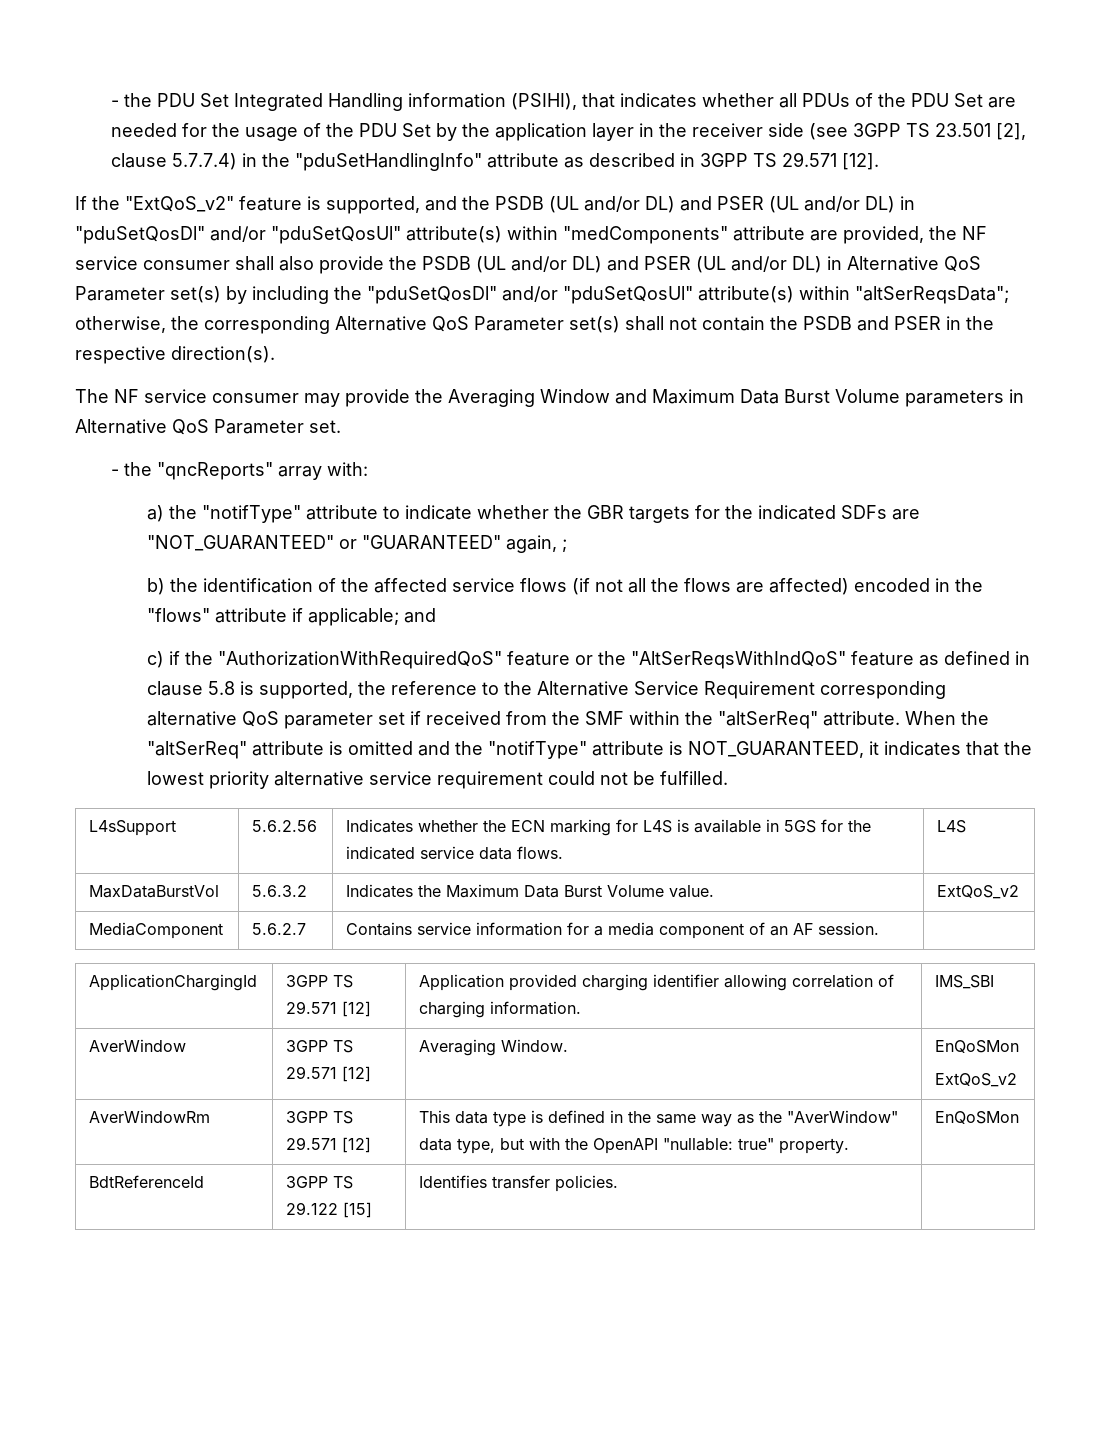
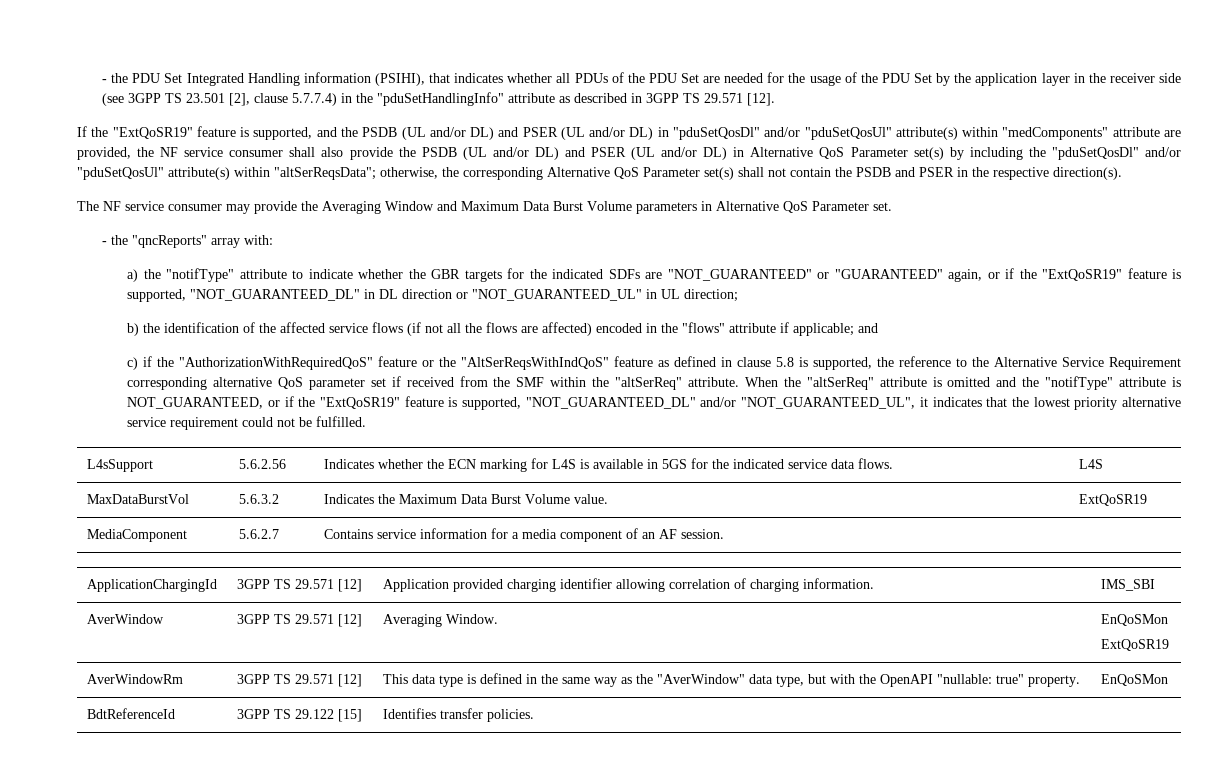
- If the "ExtQoS_v2" feature is supported, and the PSDB (UL and/or DL) and PSER (UL and/or DL) in "pduSetQosDl" and/or "pduSetQosUl" attribute(s) within "medComponents" attribute are provided, the NF service consumer shall also provide the PSDB (UL and/or DL) and PSER (UL and/or DL) in Alternative QoS Parameter set(s) by including the "pduSetQosDl" and/or "pduSetQosUl" attribute(s) within "altSerReqsData";
+ If the "ExtQoSR19" feature is supported, and the PSDB (UL and/or DL) and PSER (UL and/or DL) in "pduSetQosDl" and/or "pduSetQosUl" attribute(s) within "medComponents" attribute are provided, the NF service consumer shall also provide the PSDB (UL and/or DL) and PSER (UL and/or DL) in Alternative QoS Parameter set(s) by including the "pduSetQosDl" and/or "pduSetQosUl" attribute(s) within "altSerReqsData";
- a) the "notifType" attribute to indicate whether the GBR targets for the indicated SDFs are "NOT_GUARANTEED" or "GUARANTEED" again, ;
+ a) the "notifType" attribute to indicate whether the GBR targets for the indicated SDFs are "NOT_GUARANTEED" or "GUARANTEED" again, or if the "ExtQoSR19" feature is supported, "NOT_GUARANTEED_DL" in DL direction or "NOT_GUARANTEED_UL" in UL direction;
- When the "altSerReq" attribute is omitted and the "notifType" attribute is NOT_GUARANTEED, it indicates that the lowest priority alternative service requirement could not be fulfilled.
+ When the "altSerReq" attribute is omitted and the "notifType" attribute is NOT_GUARANTEED, or if the "ExtQoSR19" feature is supported, "NOT_GUARANTEED_DL" and/or "NOT_GUARANTEED_UL", it indicates that the lowest priority alternative service requirement could not be fulfilled.
- MaxDataBurstVol | 5.6.3.2 | Indicates the Maximum Data Burst Volume value. | ExtQoS_v2
+ MaxDataBurstVol | 5.6.3.2 | Indicates the Maximum Data Burst Volume value. | ExtQoSR19
  AverWindow | 3GPP TS 29.571 [12] | Averaging Window. | EnQoSMon
- ExtQoS_v2
+ ExtQoSR19

